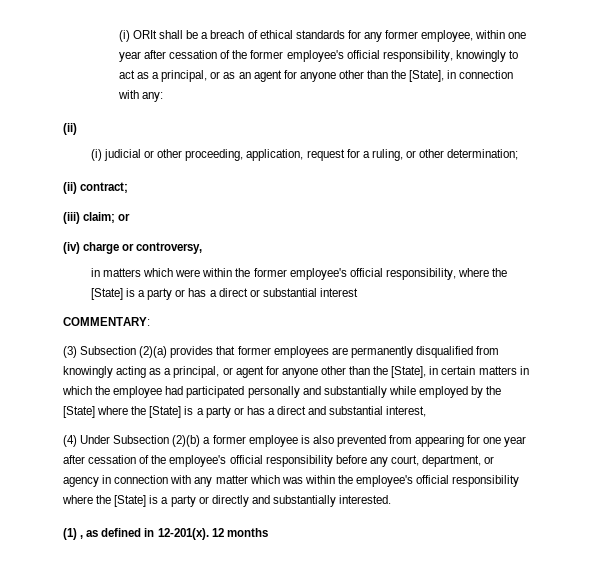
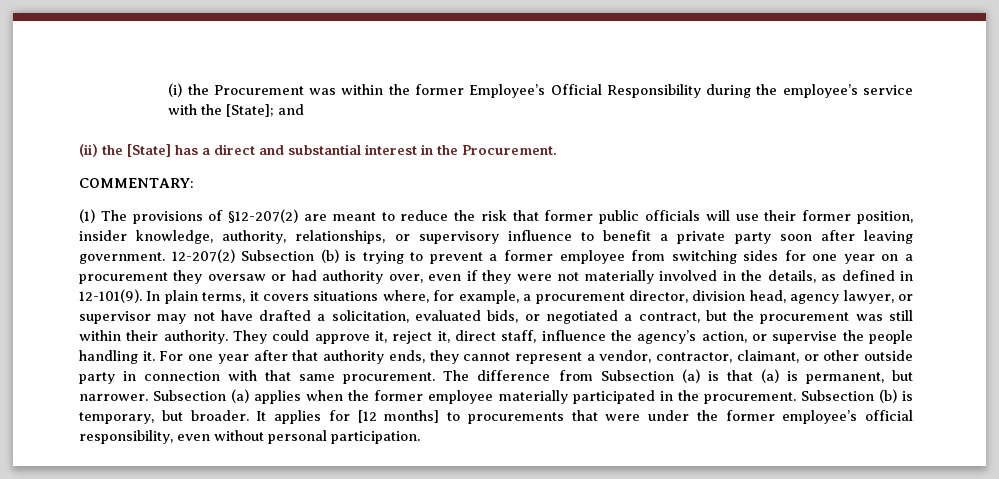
- (i) ORIt shall be a breach of ethical standards for any former employee, within one year after cessation of the former employee's official responsibility, knowingly to act as a principal, or as an agent for anyone other than the [State], in connection with any:
- (ii)
- (i) judicial or other proceeding, application, request for a ruling, or other determination;
- (ii) contract;
- (iii) claim; or
- (iv) charge or controversy,
- in matters which were within the former employee's official responsibility, where the [State] is a party or has a direct or substantial interest
+ (i) the Procurement was within the former Employee’s Official Responsibility during the employee’s service with the [State]; and
+ (ii) the [State] has a direct and substantial interest in the Procurement.
  COMMENTARY:
- (3) Subsection (2)(a) provides that former employees are permanently disqualified from knowingly acting as a principal, or agent for anyone other than the [State], in certain matters in which the employee had participated personally and substantially while employed by the [State] where the [State] is a party or has a direct and substantial interest,
- (4) Under Subsection (2)(b) a former employee is also prevented from appearing for one year after cessation of the employee's official responsibility before any court, department, or agency in connection with any matter which was within the employee's official responsibility where the [State] is a party or directly and substantially interested.
- (1) , as defined in 12-201(x). 12 months
+ (1) The provisions of §12-207(2) are meant to reduce the risk that former public officials will use their former position, insider knowledge, authority, relationships, or supervisory influence to benefit a private party soon after leaving government. 12-207(2) Subsection (b) is trying to prevent a former employee from switching sides for one year on a procurement they oversaw or had authority over, even if they were not materially involved in the details, as defined in 12-101(9). In plain terms, it covers situations where, for example, a procurement director, division head, agency lawyer, or supervisor may not have drafted a solicitation, evaluated bids, or negotiated a contract, but the procurement was still within their authority. They could approve it, reject it, direct staff, influence the agency’s action, or supervise the people handling it. For one year after that authority ends, they cannot represent a vendor, contractor, claimant, or other outside party in connection with that same procurement. The difference from Subsection (a) is that (a) is permanent, but narrower. Subsection (a) applies when the former employee materially participated in the procurement. Subsection (b) is temporary, but broader. It applies for [12 months] to procurements that were under the former employee’s official responsibility, even without personal participation.

